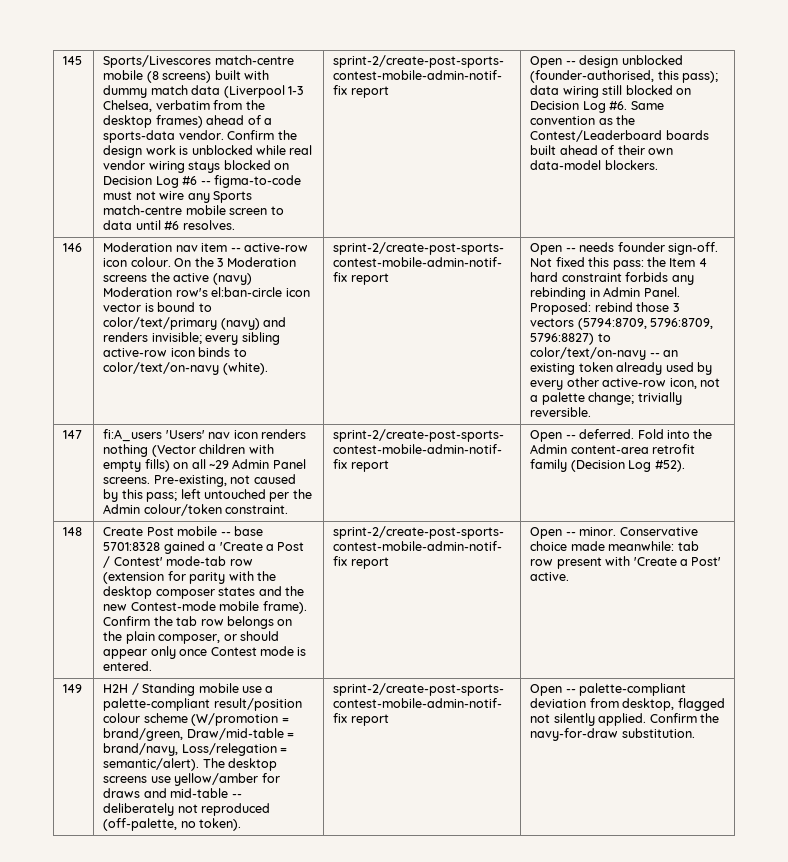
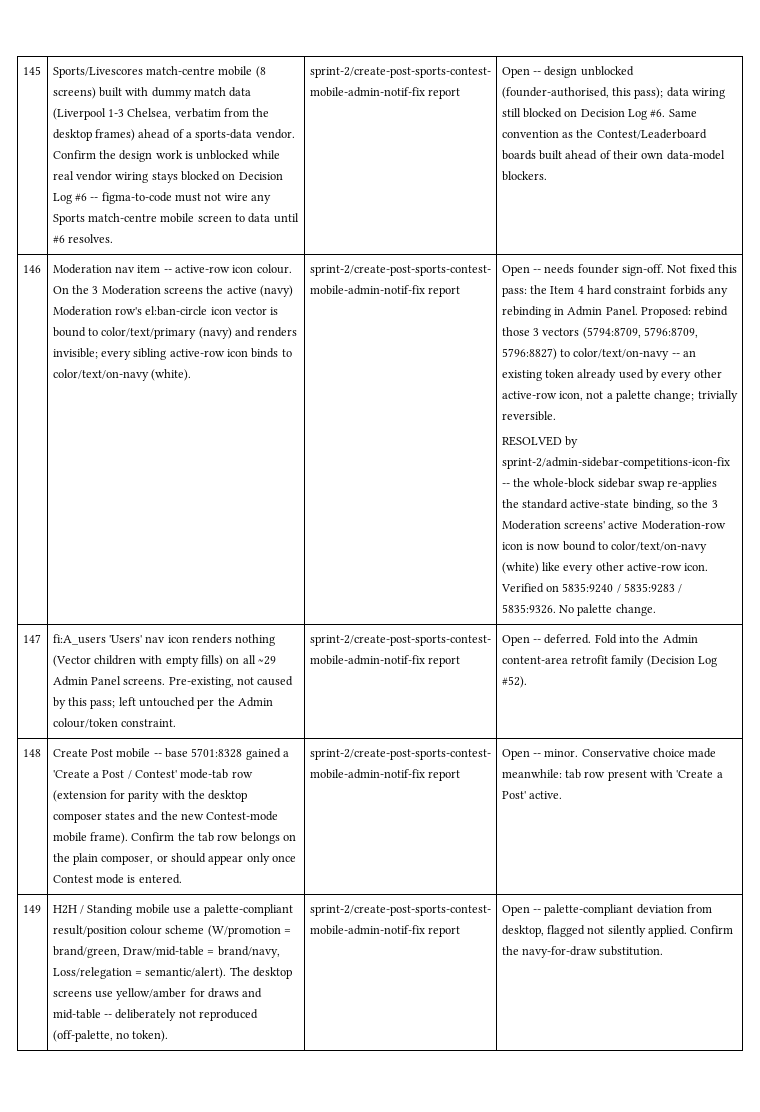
+ RESOLVED by sprint-2/admin-sidebar-competitions-icon-fix -- the whole-block sidebar swap re-applies the standard active-state binding, so the 3 Moderation screens' active Moderation-row icon is now bound to color/text/on-navy (white) like every other active-row icon. Verified on 5835:9240 / 5835:9283 / 5835:9326. No palette change.

